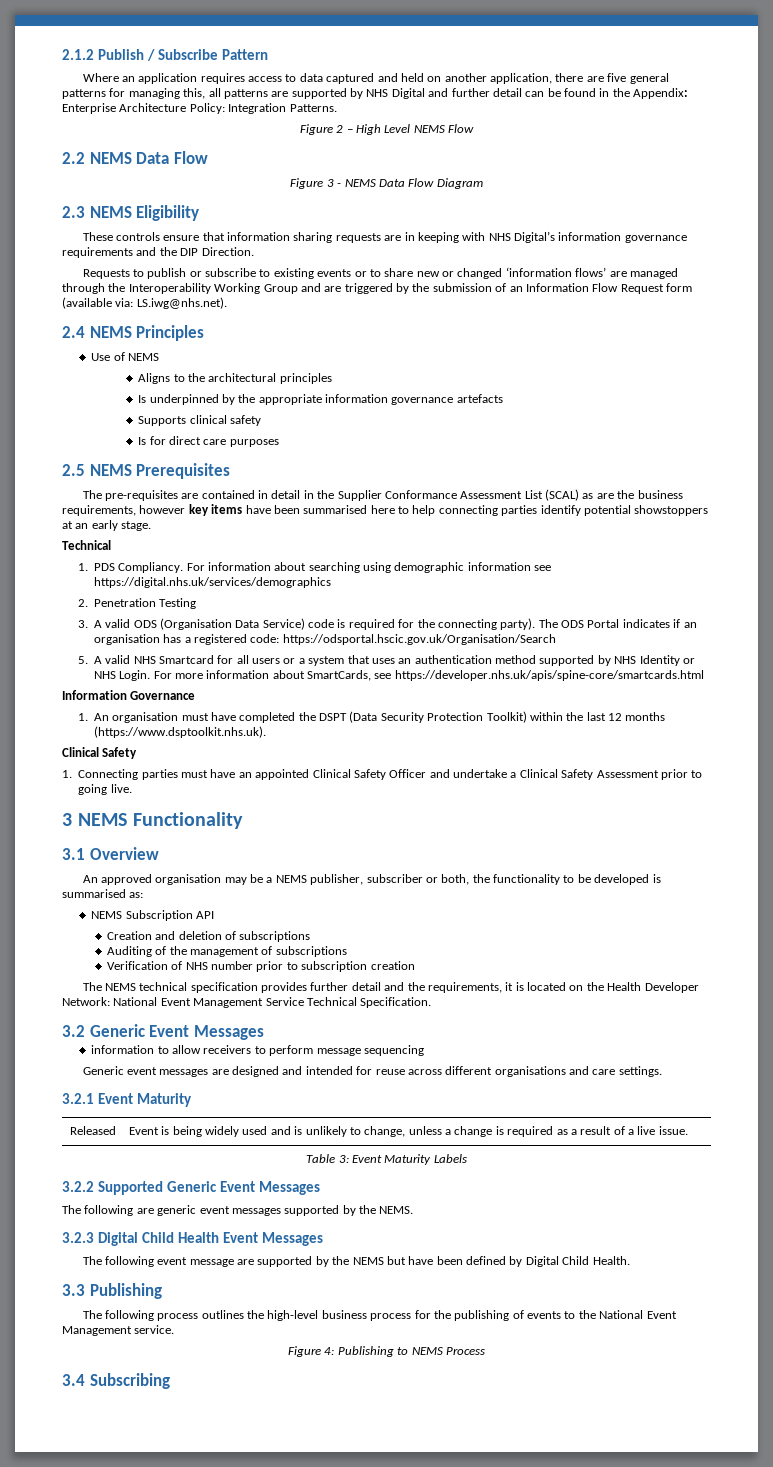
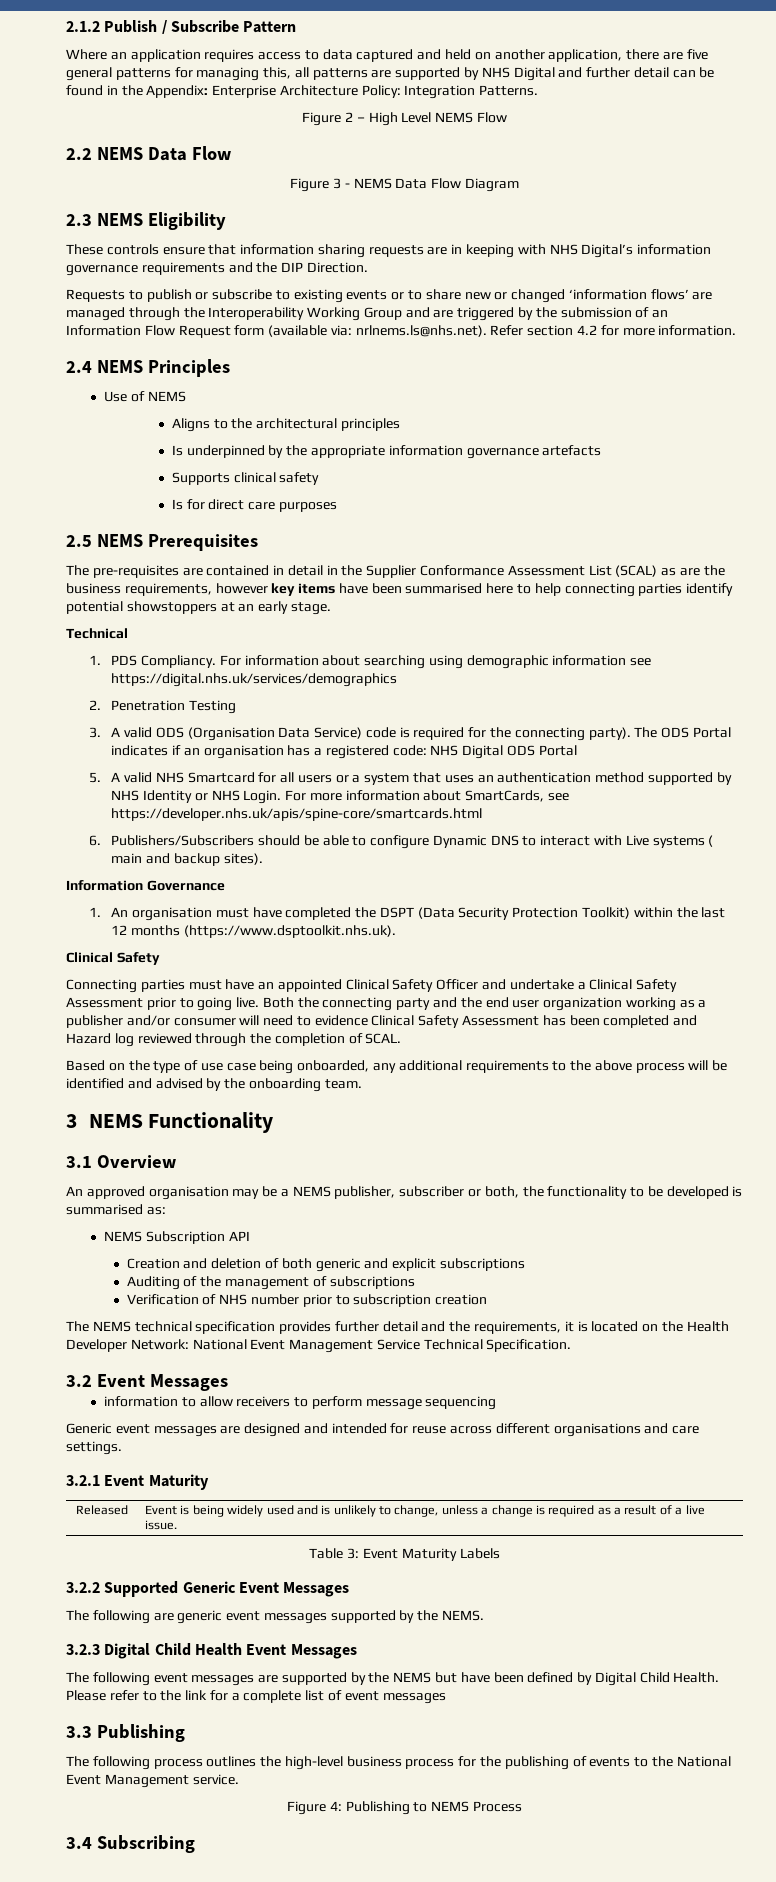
- Requests to publish or subscribe to existing events or to share new or changed ‘information flows’ are managed through the Interoperability Working Group and are triggered by the submission of an Information Flow Request form (available via: LS.iwg@nhs.net).
+ Requests to publish or subscribe to existing events or to share new or changed ‘information flows’ are managed through the Interoperability Working Group and are triggered by the submission of an Information Flow Request form (available via: nrlnems.ls@nhs.net). Refer section 4.2 for more information.
- The ODS Portal indicates if an organisation has a registered code: https://odsportal.hscic.gov.uk/Organisation/Search
+ The ODS Portal indicates if an organisation has a registered code: NHS Digital ODS Portal
+ 6. Publishers/Subscribers should be able to configure Dynamic DNS to interact with Live systems ( main and backup sites).
- 1. Connecting parties must have an appointed Clinical Safety Officer and undertake a Clinical Safety Assessment prior to going live.
+ Connecting parties must have an appointed Clinical Safety Officer and undertake a Clinical Safety Assessment prior to going live. Both the connecting party and the end user organization working as a publisher and/or consumer will need to evidence Clinical Safety Assessment has been completed and Hazard log reviewed through the completion of SCAL.
+ Based on the type of use case being onboarded, any additional requirements to the above process will be identified and advised by the onboarding team.
- Creation and deletion of subscriptions
+ Creation and deletion of both generic and explicit subscriptions
- 3.2 Generic Event Messages
+ 3.2 Event Messages
- The following event message are supported by the NEMS but have been defined by Digital Child Health.
+ The following event messages are supported by the NEMS but have been defined by Digital Child Health. Please refer to the link for a complete list of event messages

